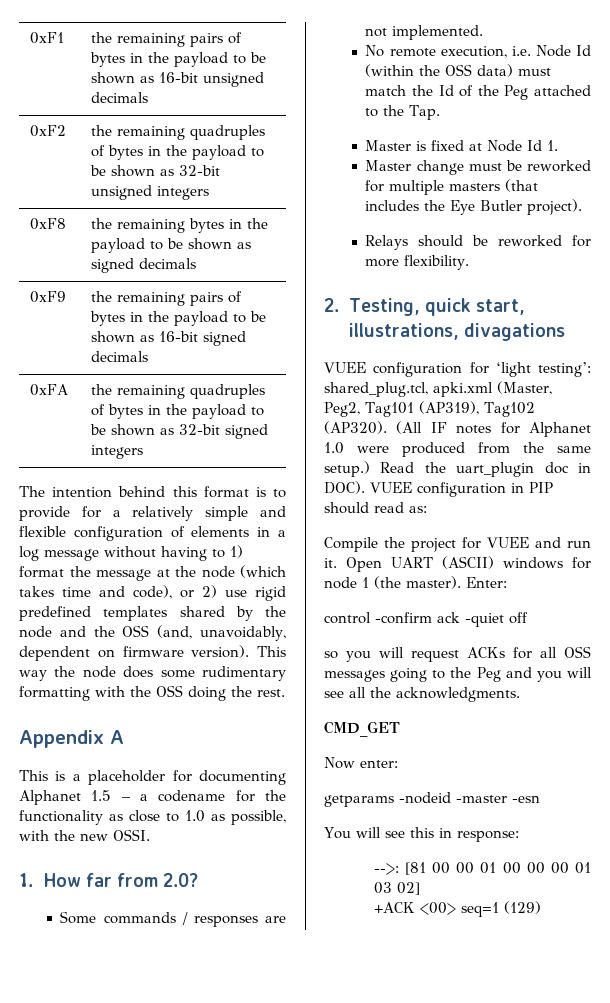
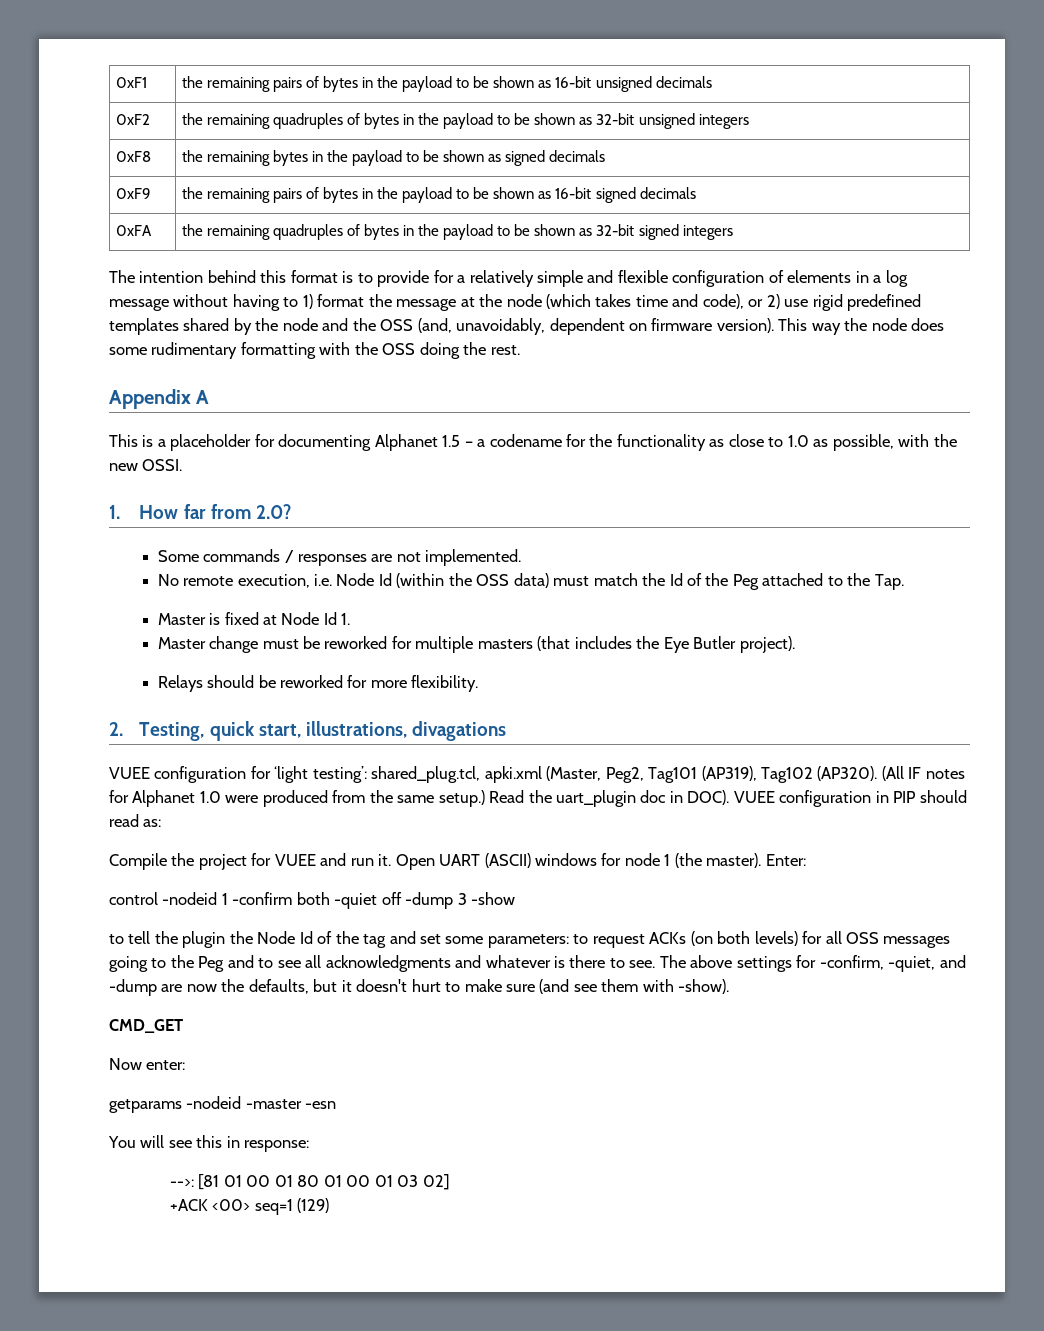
- control -confirm ack -quiet off
- so you will request ACKs for all OSS messages going to the Peg and you will see all the acknowledgments.
+ control -nodeid 1 -confirm both -quiet off -dump 3 -show
+ to tell the plugin the Node Id of the tag and set some parameters: to request ACKs (on both levels) for all OSS messages going to the Peg and to see all acknowledgments and whatever is there to see. The above settings for -confirm, -quiet, and -dump are now the defaults, but it doesn't hurt to make sure (and see them with -show).
- -->: [81 00 00 01 00 00 00 01 03 02]
+ -->: [81 01 00 01 80 01 00 01 03 02]

